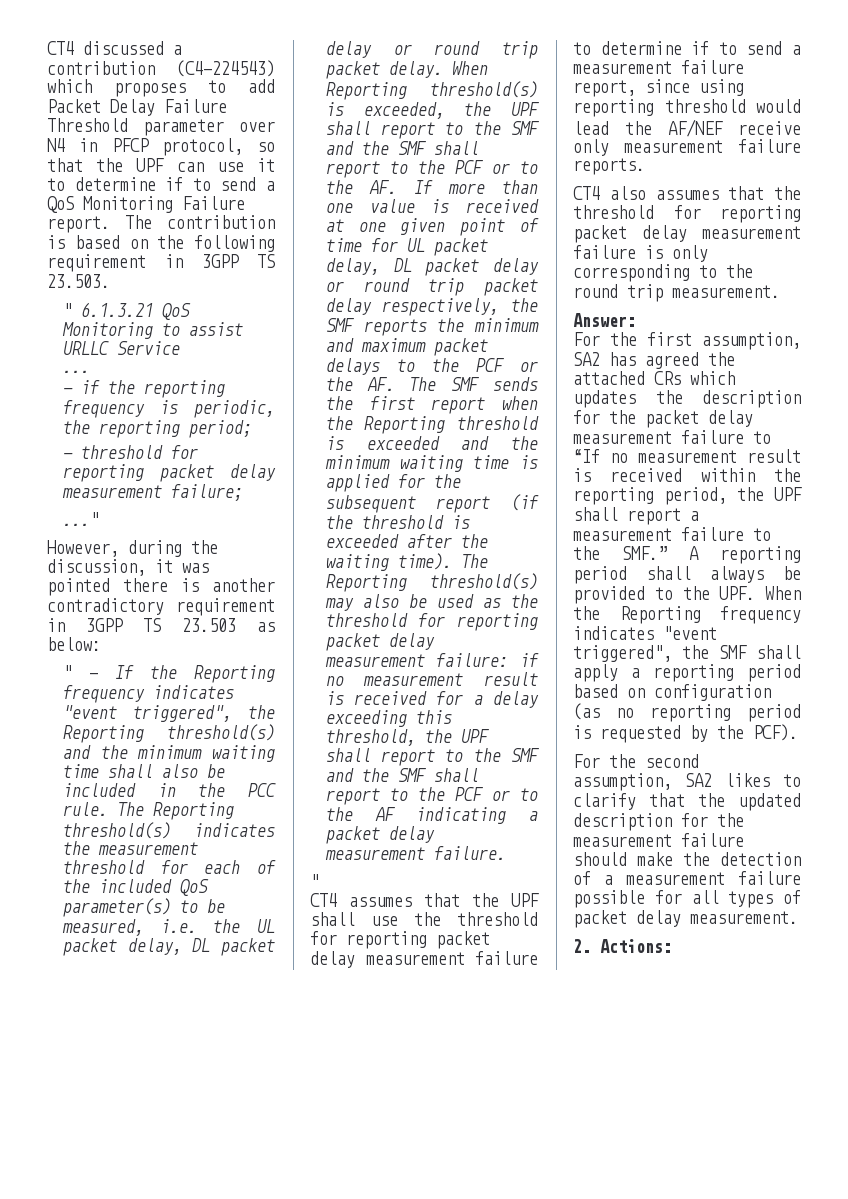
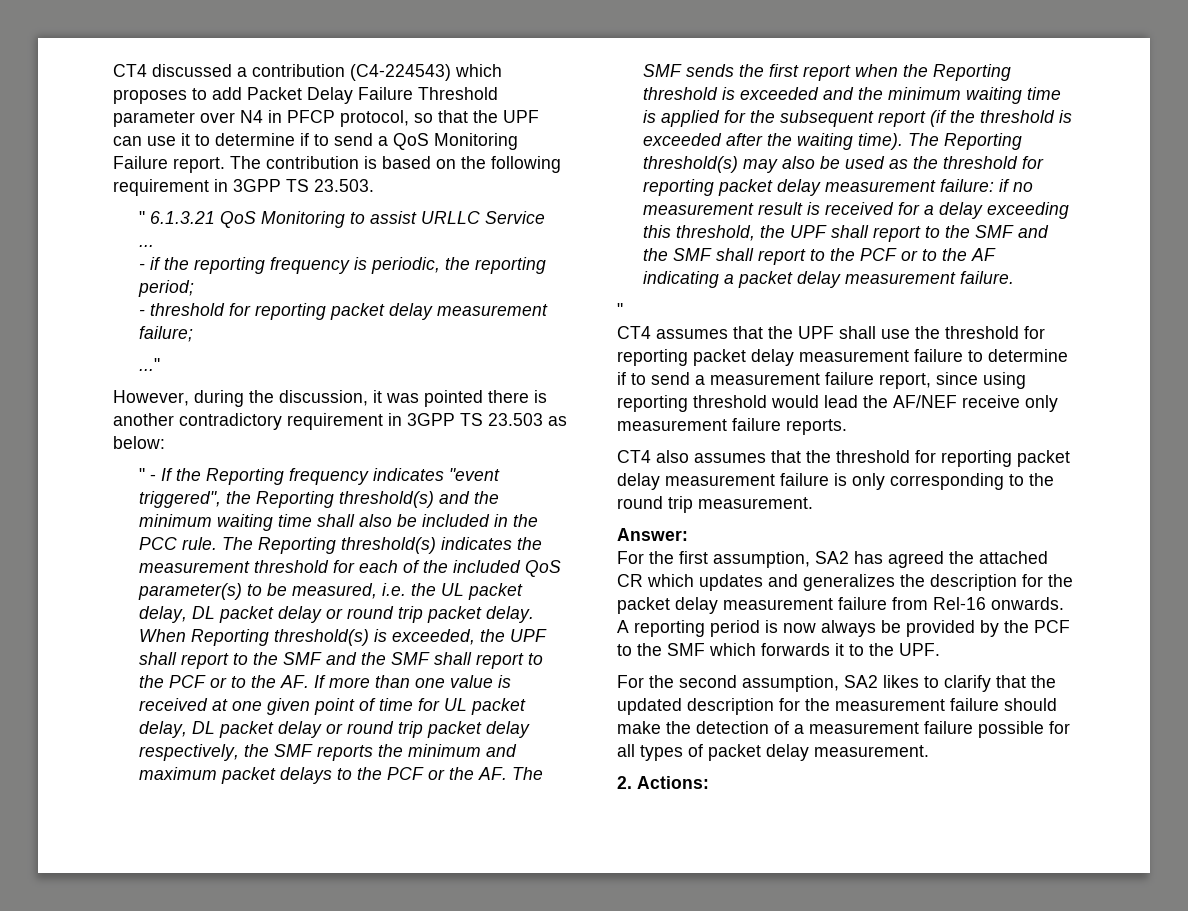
- For the first assumption, SA2 has agreed the attached CRs which updates the description for the packet delay measurement failure to “If no measurement result is received within the reporting period, the UPF shall report a measurement failure to the SMF.” A reporting period shall always be provided to the UPF. When the Reporting frequency indicates "event triggered", the SMF shall apply a reporting period based on configuration (as no reporting period is requested by the PCF).
+ For the first assumption, SA2 has agreed the attached CR which updates and generalizes the description for the packet delay measurement failure from Rel-16 onwards. A reporting period is now always be provided by the PCF to the SMF which forwards it to the UPF.

